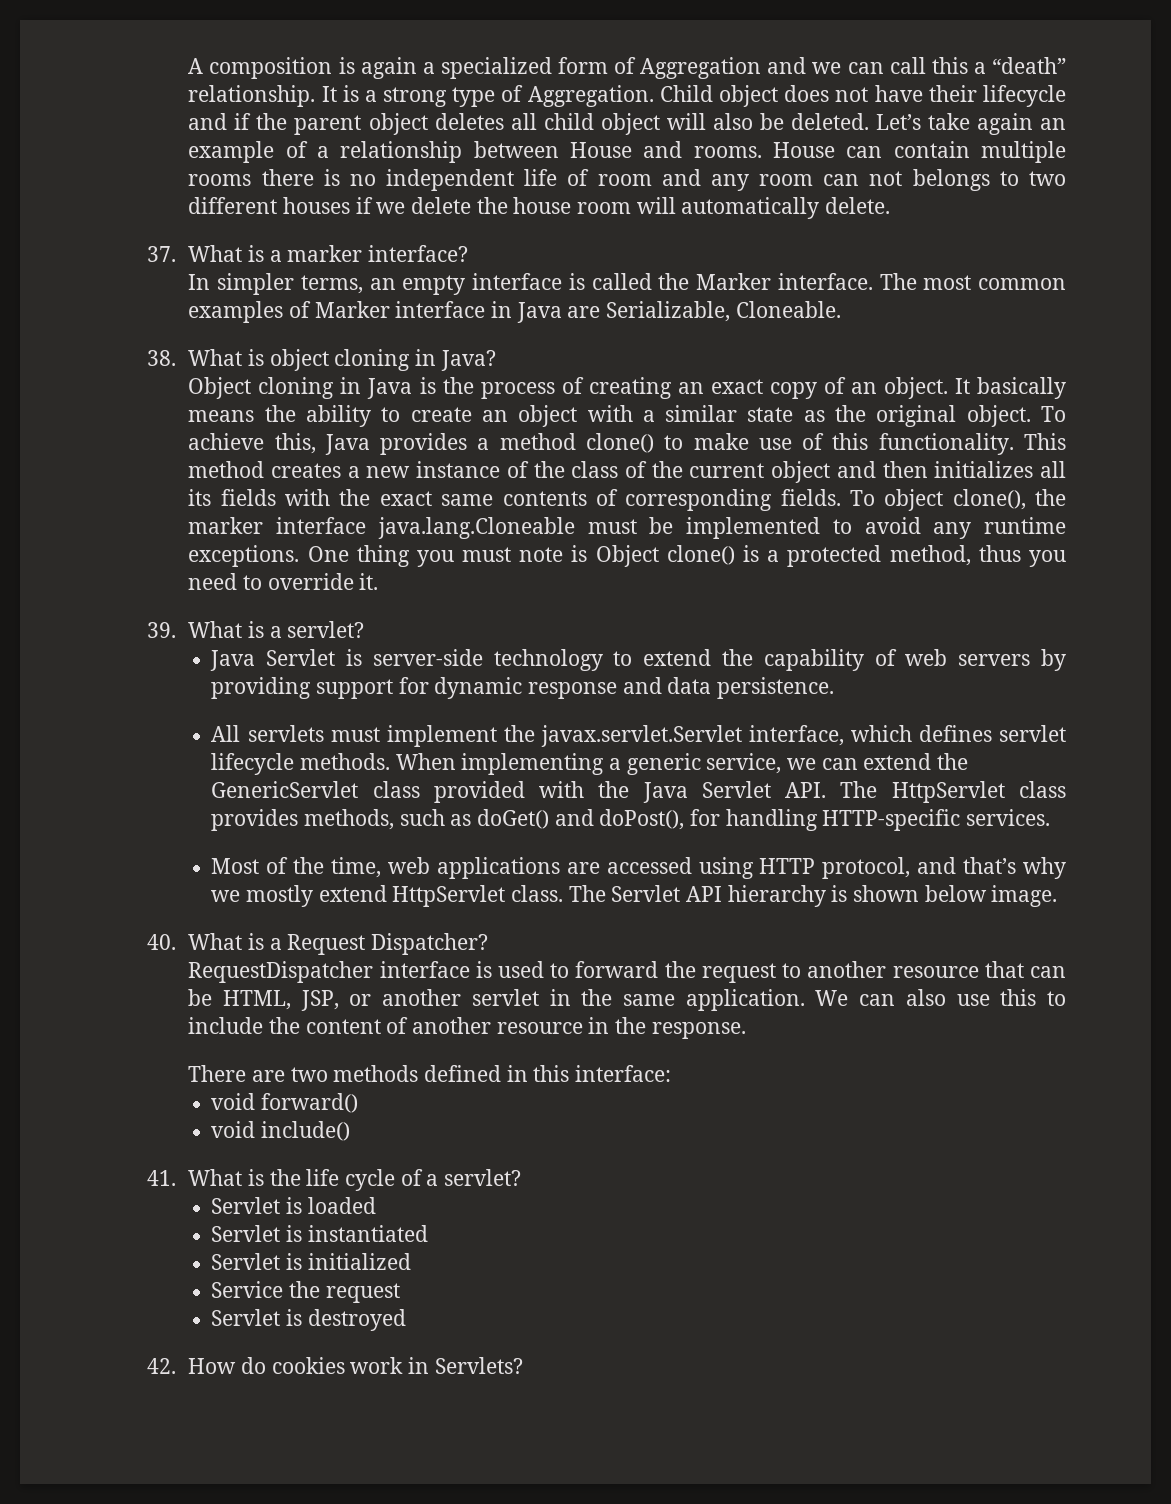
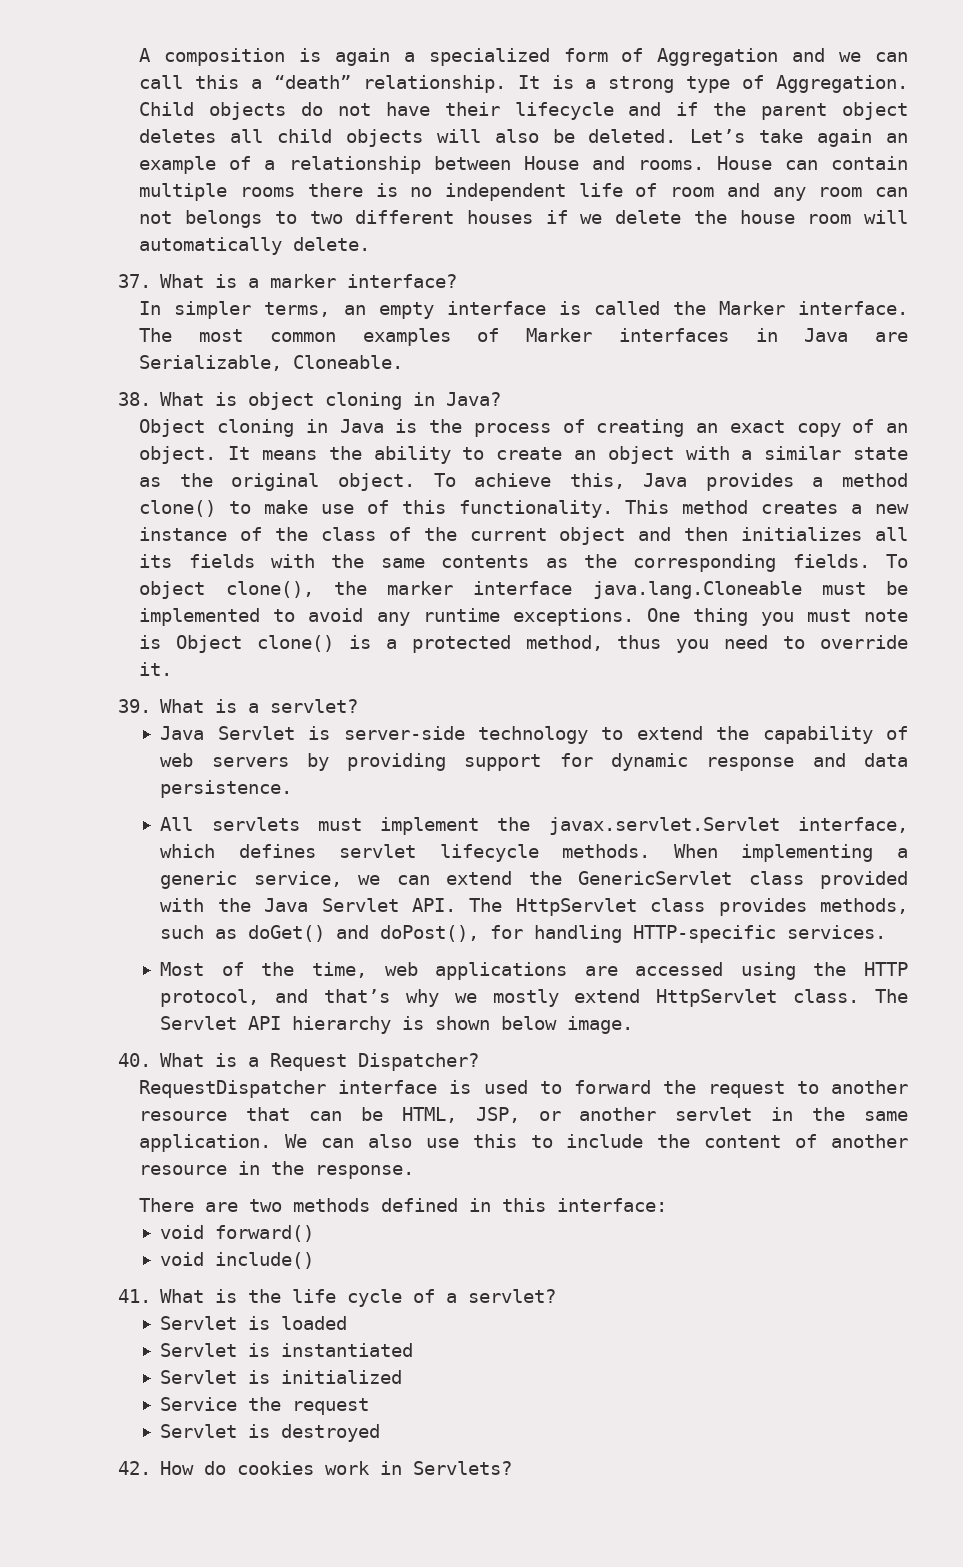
- Child object does not have their lifecycle and if the parent object deletes all child object will also be deleted.
+ Child objects do not have their lifecycle and if the parent object deletes all child objects will also be deleted.
- The most common examples of Marker interface in Java are Serializable, Cloneable.
+ The most common examples of Marker interfaces in Java are Serializable, Cloneable.
- It basically means the ability to create an object with a similar state as the original object.
+ It means the ability to create an object with a similar state as the original object.
- This method creates a new instance of the class of the current object and then initializes all its fields with the exact same contents of corresponding fields.
+ This method creates a new instance of the class of the current object and then initializes all its fields with the same contents as the corresponding fields.
- Most of the time, web applications are accessed using HTTP protocol, and that’s why we mostly extend HttpServlet class.
+ Most of the time, web applications are accessed using the HTTP protocol, and that’s why we mostly extend HttpServlet class.

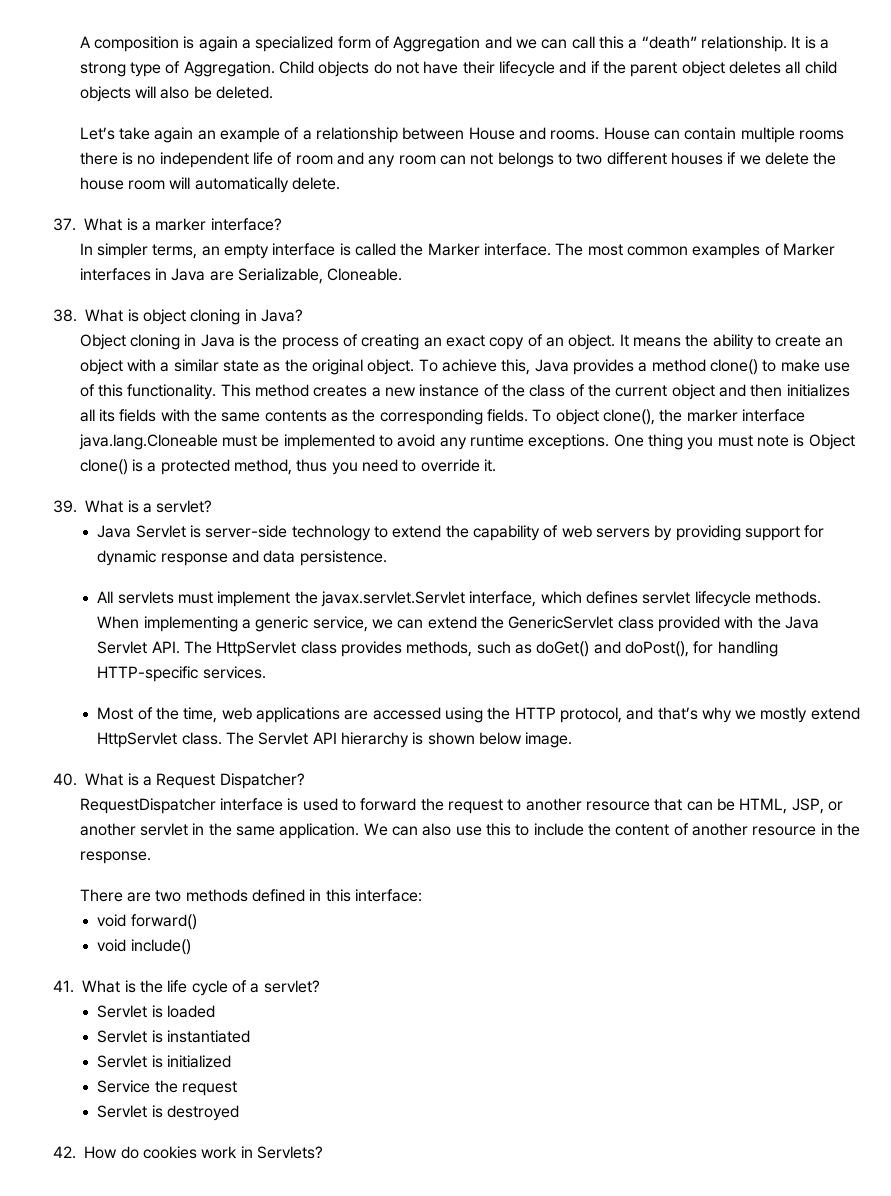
- Child objects do not have their lifecycle and if the parent object deletes all child objects will also be deleted. Let’s take again an example of a relationship between House and rooms.
+ Child objects do not have their lifecycle and if the parent object deletes all child objects will also be deleted.
+ Let’s take again an example of a relationship between House and rooms.

